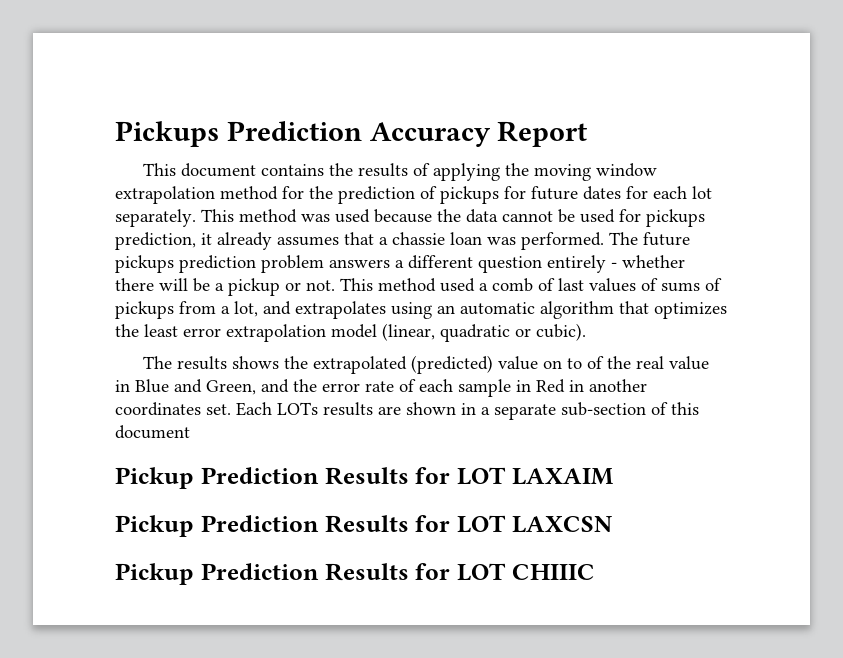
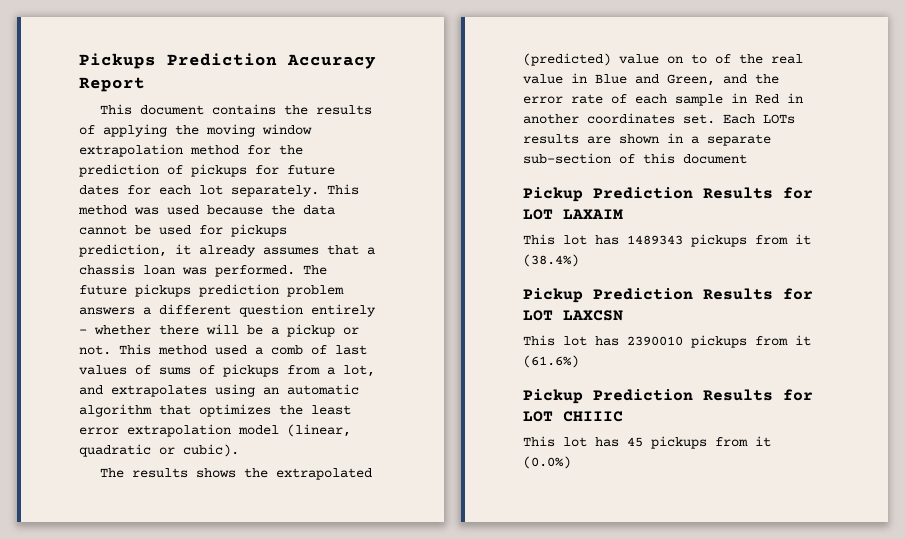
- This method was used because the data cannot be used for pickups prediction, it already assumes that a chassie loan was performed.
+ This method was used because the data cannot be used for pickups prediction, it already assumes that a chassis loan was performed.
+ This lot has 1489343 pickups from it (38.4%)
+ This lot has 2390010 pickups from it (61.6%)
+ This lot has 45 pickups from it (0.0%)

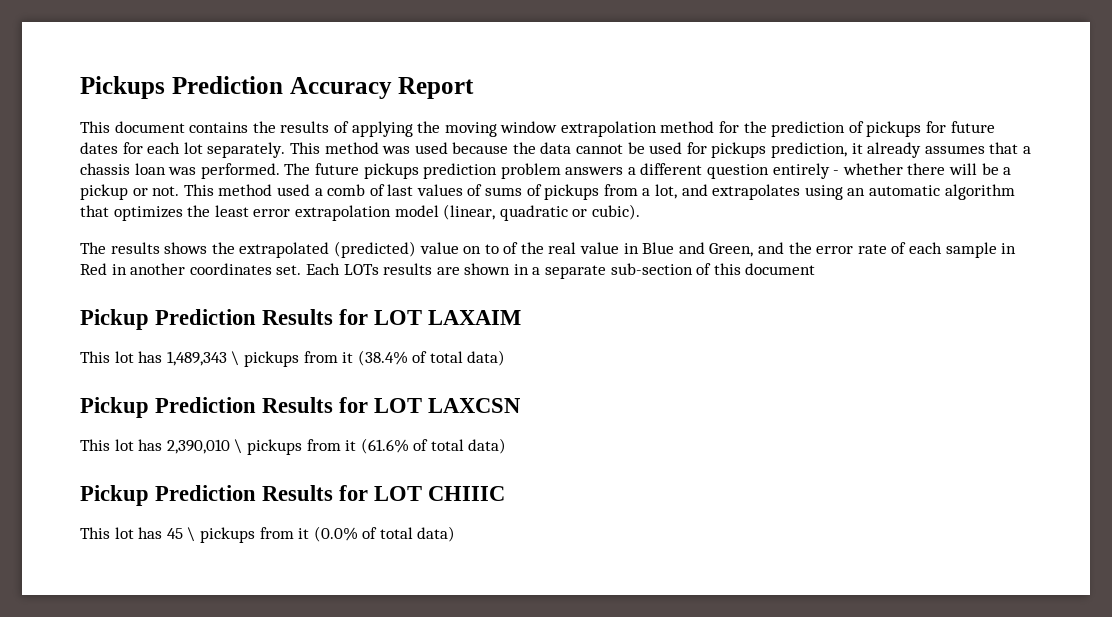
- This lot has 1489343 pickups from it (38.4%)
+ This lot has 1,489,343 \ pickups from it (38.4% of total data)
- This lot has 2390010 pickups from it (61.6%)
+ This lot has 2,390,010 \ pickups from it (61.6% of total data)
- This lot has 45 pickups from it (0.0%)
+ This lot has 45 \ pickups from it (0.0% of total data)

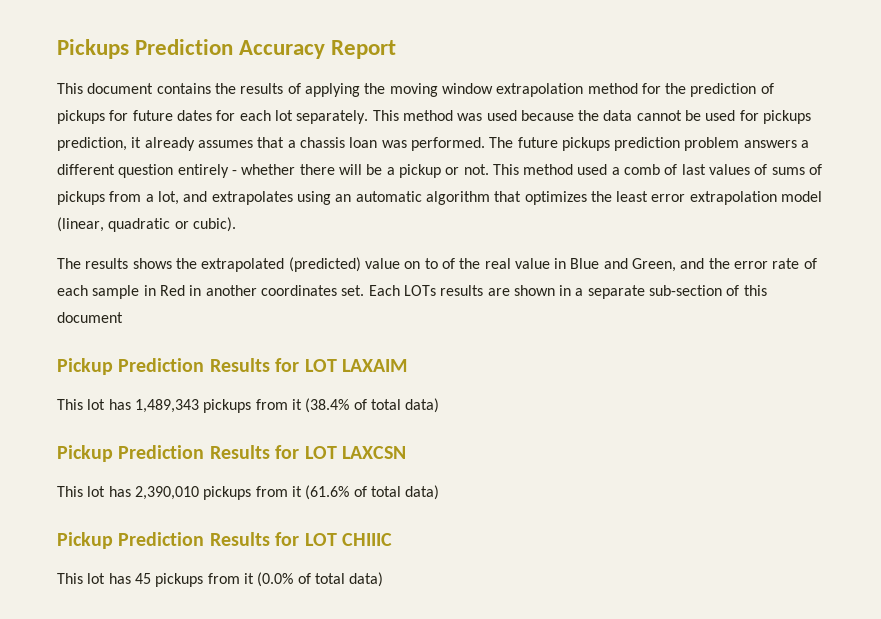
- This lot has 1,489,343 \ pickups from it (38.4% of total data)
+ This lot has 1,489,343 pickups from it (38.4% of total data)
- This lot has 2,390,010 \ pickups from it (61.6% of total data)
+ This lot has 2,390,010 pickups from it (61.6% of total data)
- This lot has 45 \ pickups from it (0.0% of total data)
+ This lot has 45 pickups from it (0.0% of total data)

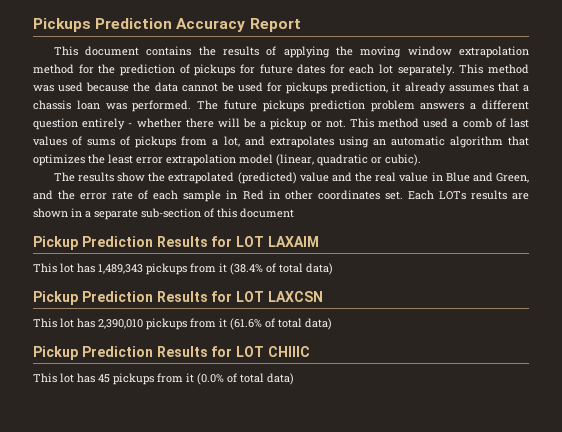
- The results shows the extrapolated (predicted) value on to of the real value in Blue and Green, and the error rate of each sample in Red in another coordinates set.
+ The results show the extrapolated (predicted) value and the real value in Blue and Green, and the error rate of each sample in Red in other coordinates set.

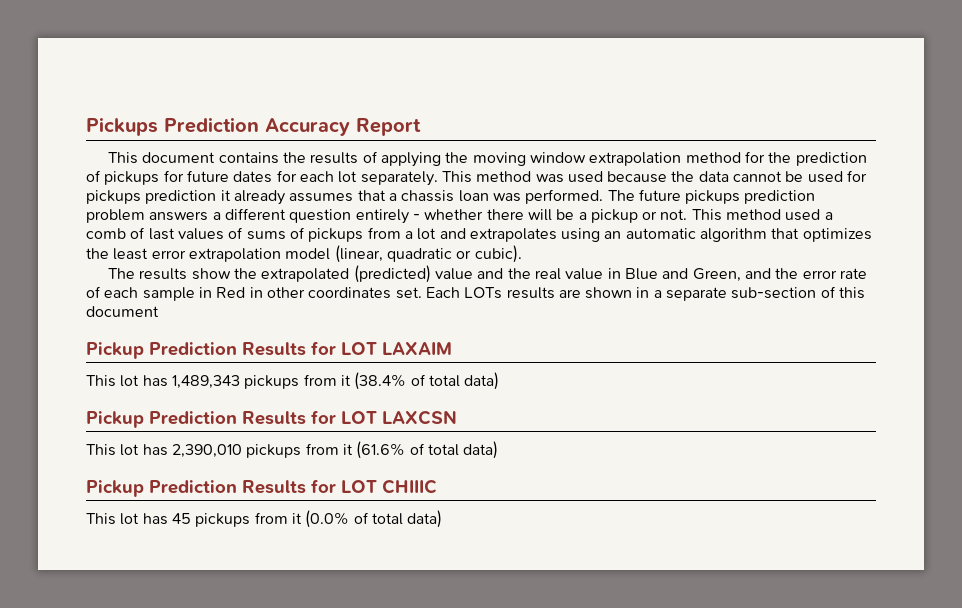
- This method was used because the data cannot be used for pickups prediction, it already assumes that a chassis loan was performed.
+ This method was used because the data cannot be used for pickups prediction it already assumes that a chassis loan was performed.
- This method used a comb of last values of sums of pickups from a lot, and extrapolates using an automatic algorithm that optimizes the least error extrapolation model (linear, quadratic or cubic).
+ This method used a comb of last values of sums of pickups from a lot and extrapolates using an automatic algorithm that optimizes the least error extrapolation model (linear, quadratic or cubic).

